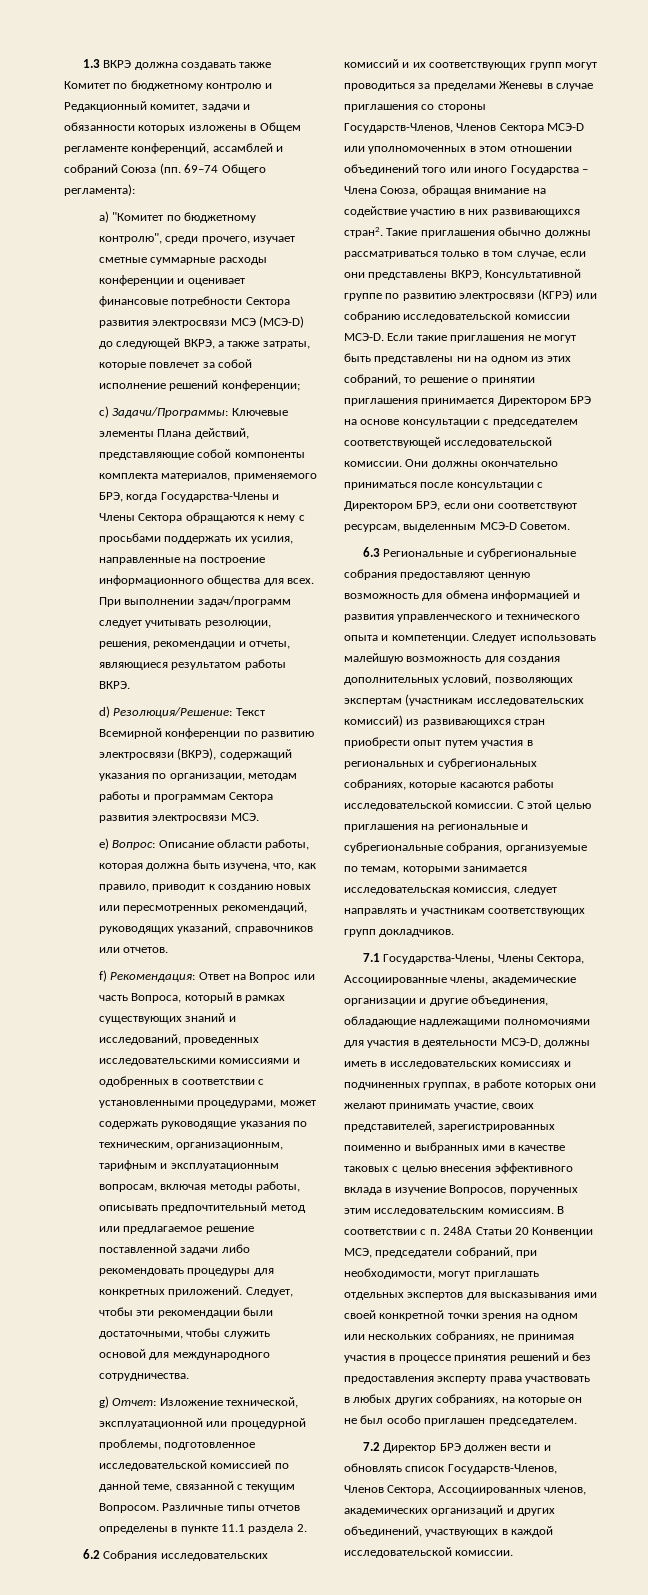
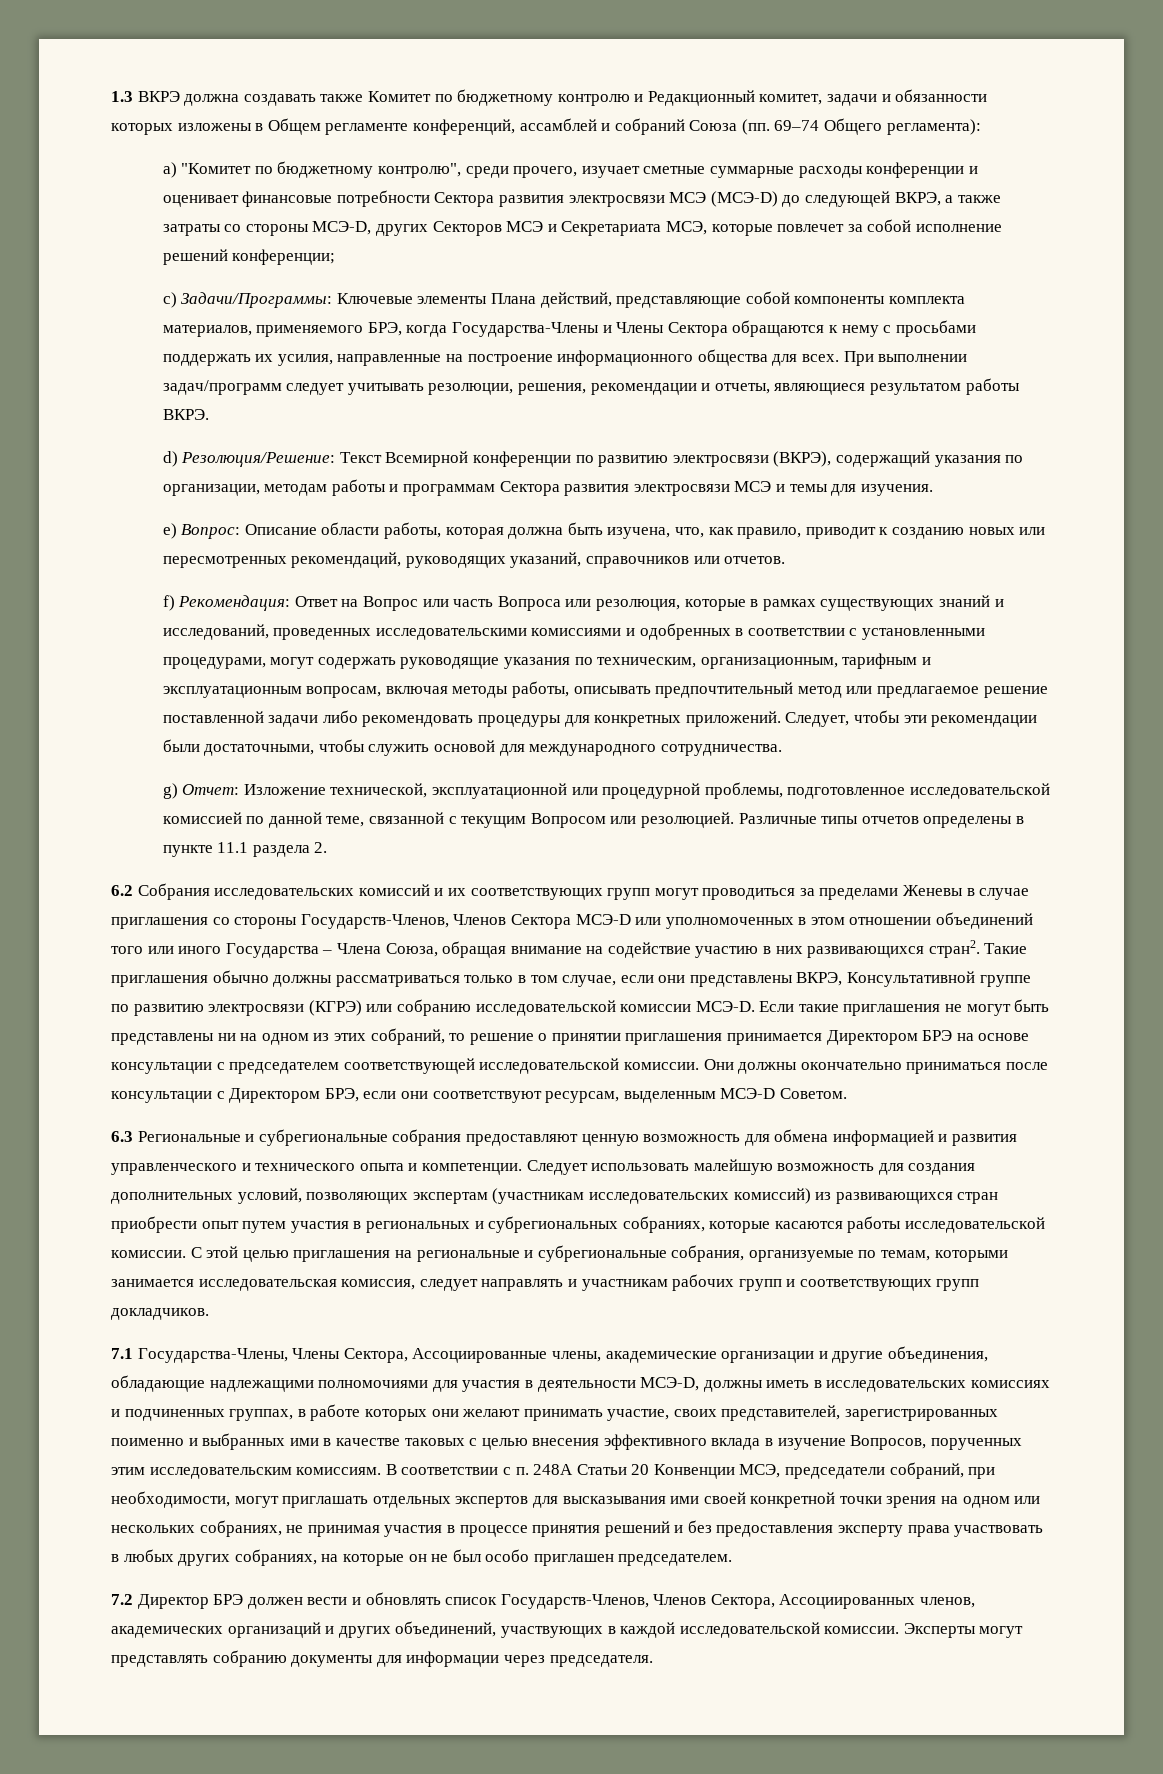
- a) "Комитет по бюджетному контролю", среди прочего, изучает сметные суммарные расходы конференции и оценивает финансовые потребности Сектора развития электросвязи МСЭ (МСЭ-D) до следующей ВКРЭ, а также затраты, которые повлечет за собой исполнение решений конференции;
+ a) "Комитет по бюджетному контролю", среди прочего, изучает сметные суммарные расходы конференции и оценивает финансовые потребности Сектора развития электросвязи МСЭ (МСЭ-D) до следующей ВКРЭ, а также затраты со стороны МСЭ-D, других Секторов МСЭ и Секретариата МСЭ, которые повлечет за собой исполнение решений конференции;
- d) Резолюция/Решение: Текст Всемирной конференции по развитию электросвязи (ВКРЭ), содержащий указания по организации, методам работы и программам Сектора развития электросвязи МСЭ.
+ d) Резолюция/Решение: Текст Всемирной конференции по развитию электросвязи (ВКРЭ), содержащий указания по организации, методам работы и программам Сектора развития электросвязи МСЭ и темы для изучения.
- f) Рекомендация: Ответ на Вопрос или часть Вопроса, который в рамках существующих знаний и исследований, проведенных исследовательскими комиссиями и одобренных в соответствии с установленными процедурами, может содержать руководящие указания по техническим, организационным, тарифным и эксплуатационным вопросам, включая методы работы, описывать предпочтительный метод или предлагаемое решение поставленной задачи либо рекомендовать процедуры для конкретных приложений.
+ f) Рекомендация: Ответ на Вопрос или часть Вопроса или резолюция, которые в рамках существующих знаний и исследований, проведенных исследовательскими комиссиями и одобренных в соответствии с установленными процедурами, могут содержать руководящие указания по техническим, организационным, тарифным и эксплуатационным вопросам, включая методы работы, описывать предпочтительный метод или предлагаемое решение поставленной задачи либо рекомендовать процедуры для конкретных приложений.
- g) Отчет: Изложение технической, эксплуатационной или процедурной проблемы, подготовленное исследовательской комиссией по данной теме, связанной с текущим Вопросом.
+ g) Отчет: Изложение технической, эксплуатационной или процедурной проблемы, подготовленное исследовательской комиссией по данной теме, связанной с текущим Вопросом или резолюцией.
- С этой целью приглашения на региональные и субрегиональные собрания, организуемые по темам, которыми занимается исследовательская комиссия, следует направлять и участникам соответствующих групп докладчиков.
+ С этой целью приглашения на региональные и субрегиональные собрания, организуемые по темам, которыми занимается исследовательская комиссия, следует направлять и участникам рабочих групп и соответствующих групп докладчиков.
+ Эксперты могут представлять собранию документы для информации через председателя.

